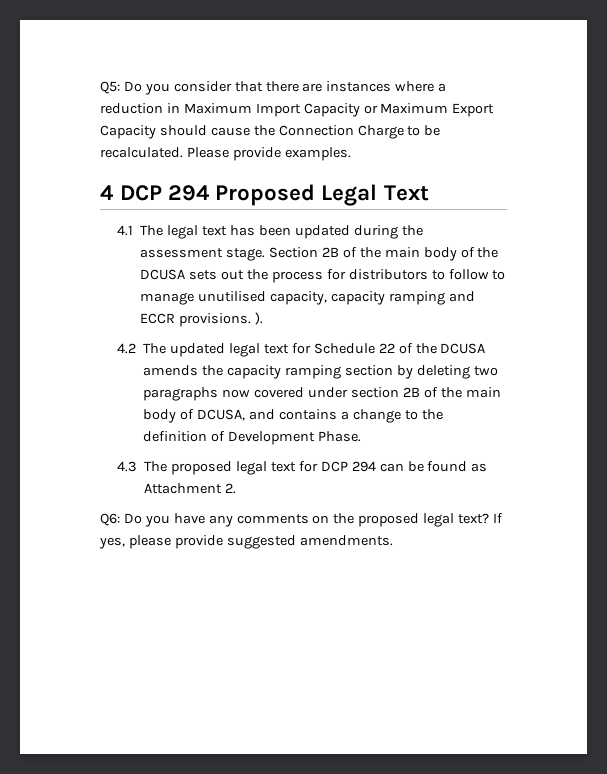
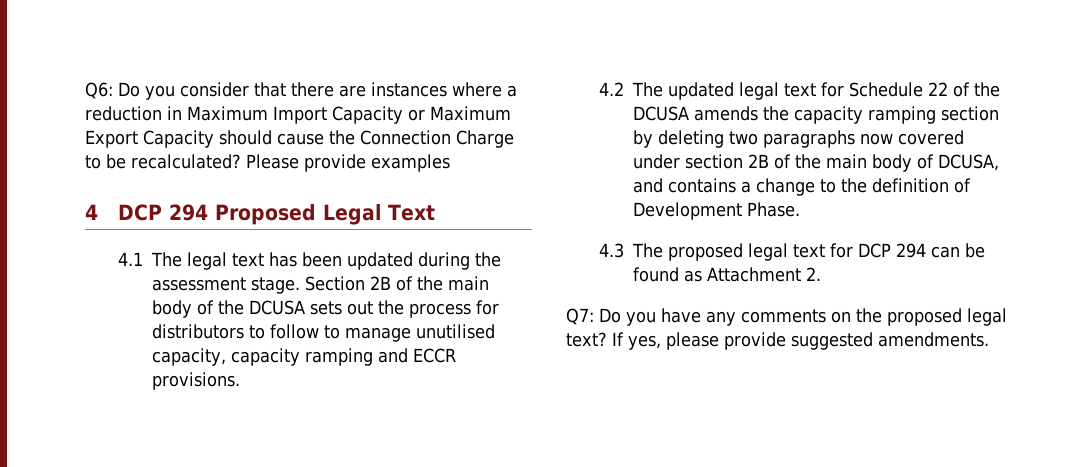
- Q5: Do you consider that there are instances where a reduction in Maximum Import Capacity or Maximum Export Capacity should cause the Connection Charge to be recalculated.
+ Q6: Do you consider that there are instances where a reduction in Maximum Import Capacity or Maximum Export Capacity should cause the Connection Charge to be recalculated?
- Please provide examples.
+ Please provide examples
- Section 2B of the main body of the DCUSA sets out the process for distributors to follow to manage unutilised capacity, capacity ramping and ECCR provisions. ).
+ Section 2B of the main body of the DCUSA sets out the process for distributors to follow to manage unutilised capacity, capacity ramping and ECCR provisions.
- Q6: Do you have any comments on the proposed legal text?
+ Q7: Do you have any comments on the proposed legal text?

